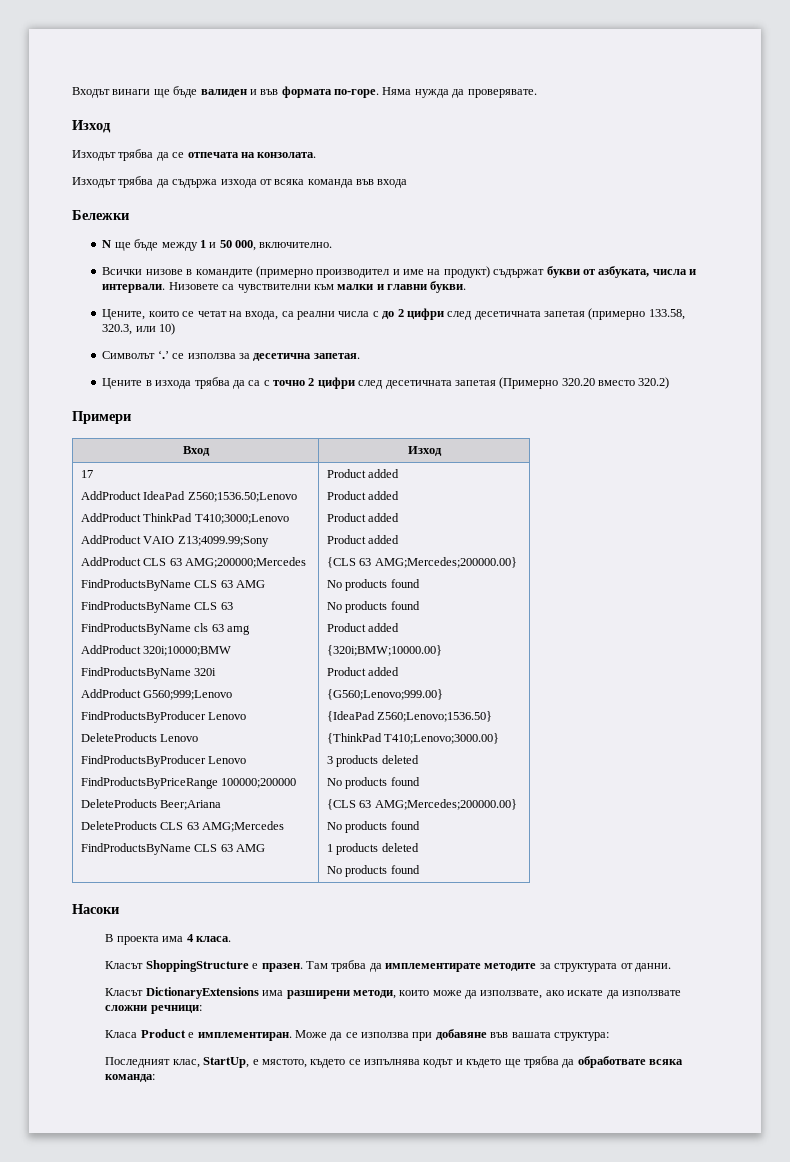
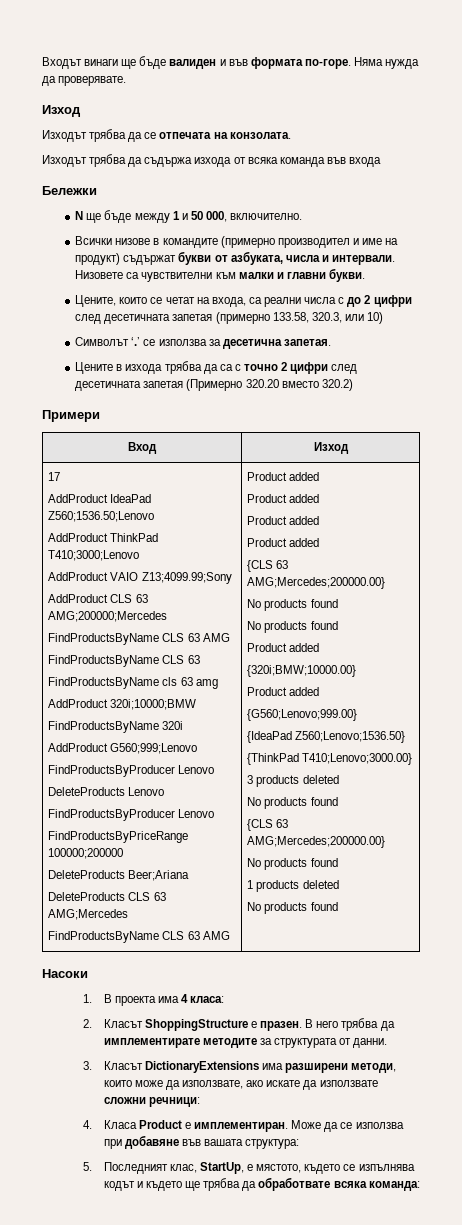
- В проекта има 4 класа.
- Класът ShoppingStructure е празен.
+ 1. В проекта има 4 класа:
+ 2. Класът ShoppingStructure е празен.
- Там трябва да имплементирате методите за структурата от данни.
+ В него трябва да имплементирате методите за структурата от данни.
- Класът DictionaryExtensions има разширени методи, които може да използвате, ако искате да използвате сложни речници:
+ 3. Класът DictionaryExtensions има разширени методи, които може да използвате, ако искате да използвате сложни речници:
- Класа Product е имплементиран.
+ 4. Класа Product е имплементиран.
- Последният клас, StartUp, е мястото, където се изпълнява кодът и където ще трябва да обработвате всяка команда:
+ 5. Последният клас, StartUp, е мястото, където се изпълнява кодът и където ще трябва да обработвате всяка команда:

